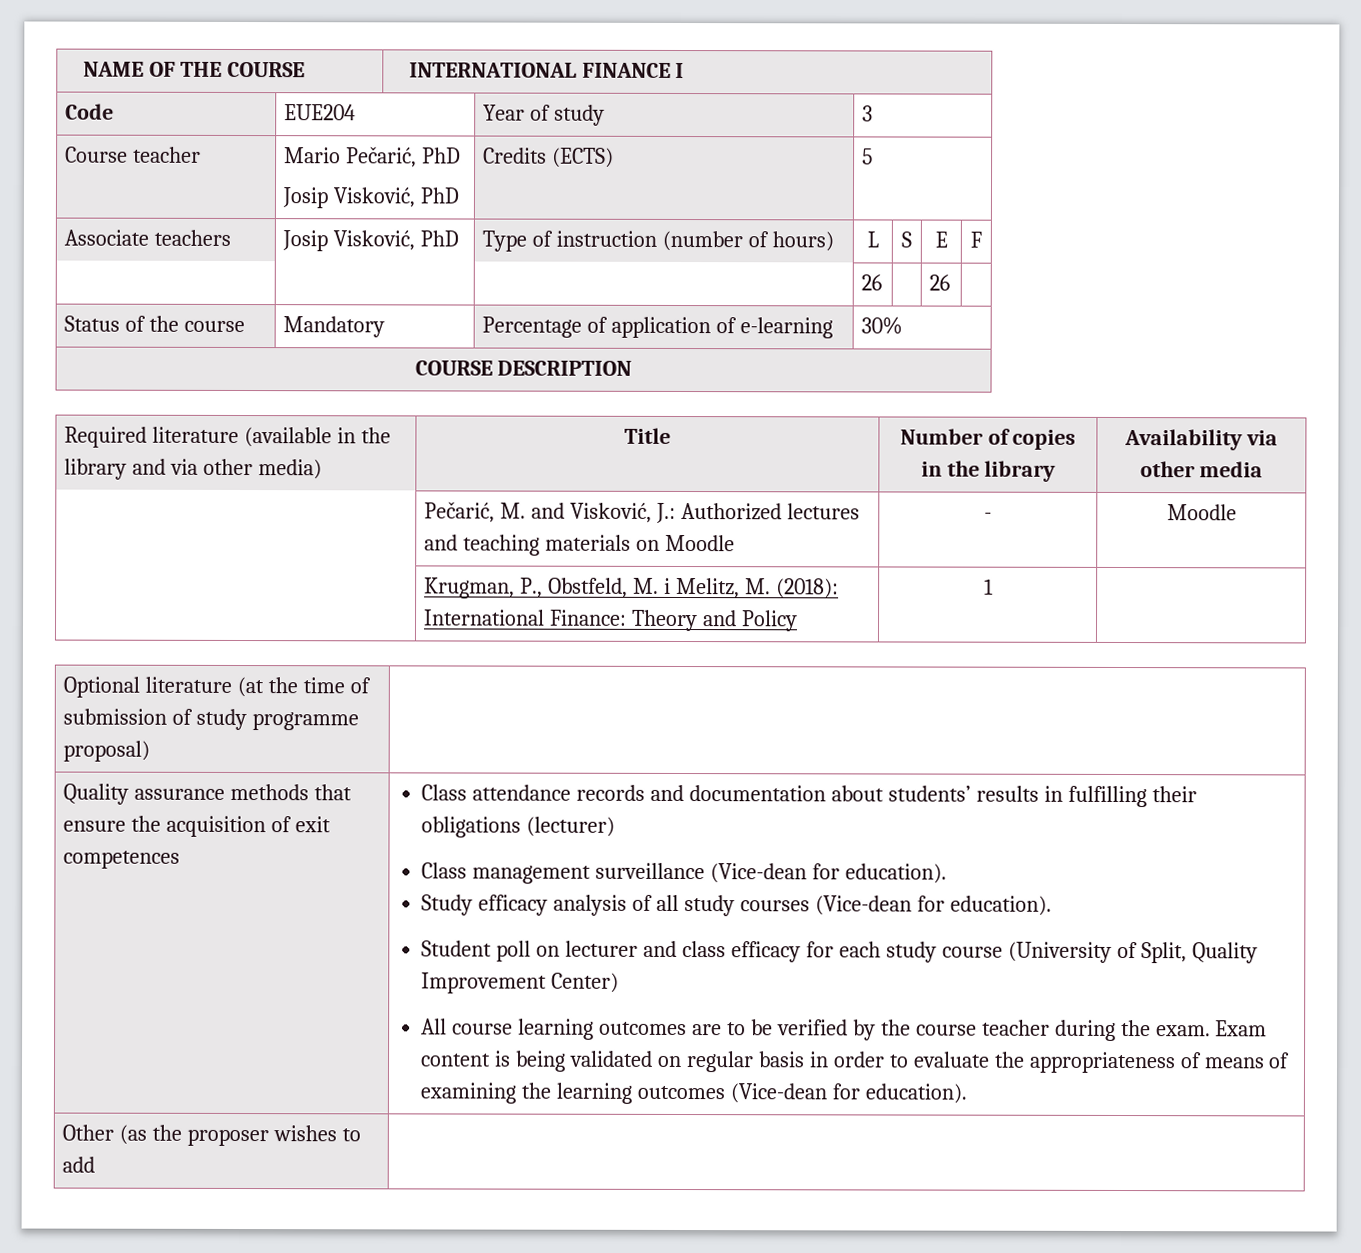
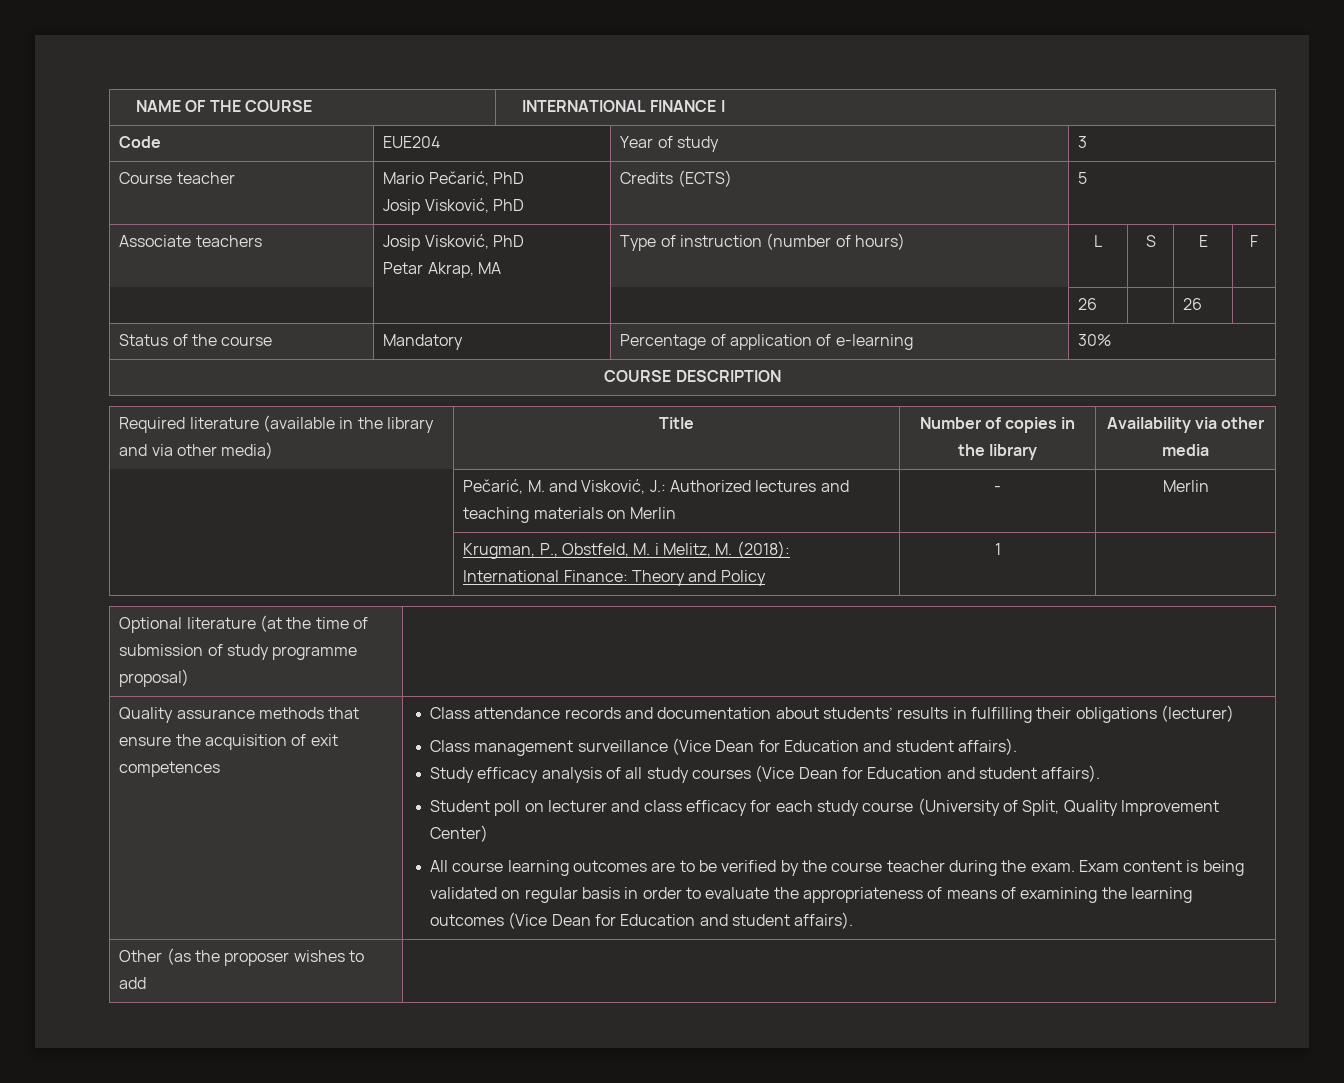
- Associate teachers | Josip Visković, PhD | Type of instruction (number of hours) | L | S | E | F
+ Associate teachers | Josip Visković, PhD
+ Petar Akrap, MA | Type of instruction (number of hours) | L | S | E | F
- | Pečarić, M. and Visković, J.: Authorized lectures and teaching materials on Moodle | - | Moodle
+ | Pečarić, M. and Visković, J.: Authorized lectures and teaching materials on Merlin | - | Merlin
- Class management surveillance (Vice-dean for education).
+ Class management surveillance (Vice Dean for Education and student affairs).
- Study efficacy analysis of all study courses (Vice-dean for education).
+ Study efficacy analysis of all study courses (Vice Dean for Education and student affairs).
- Exam content is being validated on regular basis in order to evaluate the appropriateness of means of examining the learning outcomes (Vice-dean for education).
+ Exam content is being validated on regular basis in order to evaluate the appropriateness of means of examining the learning outcomes (Vice Dean for Education and student affairs).

